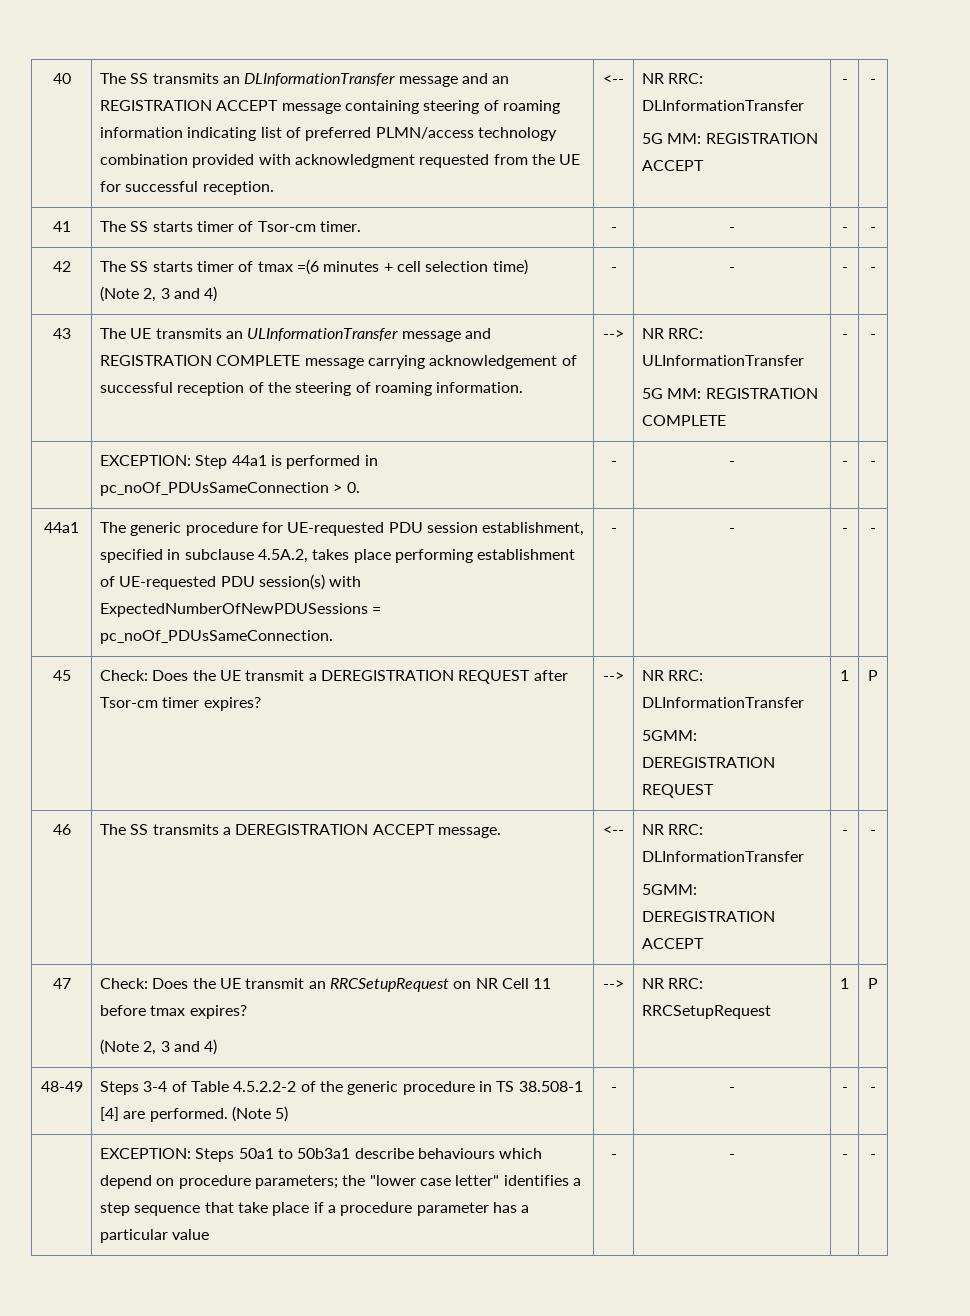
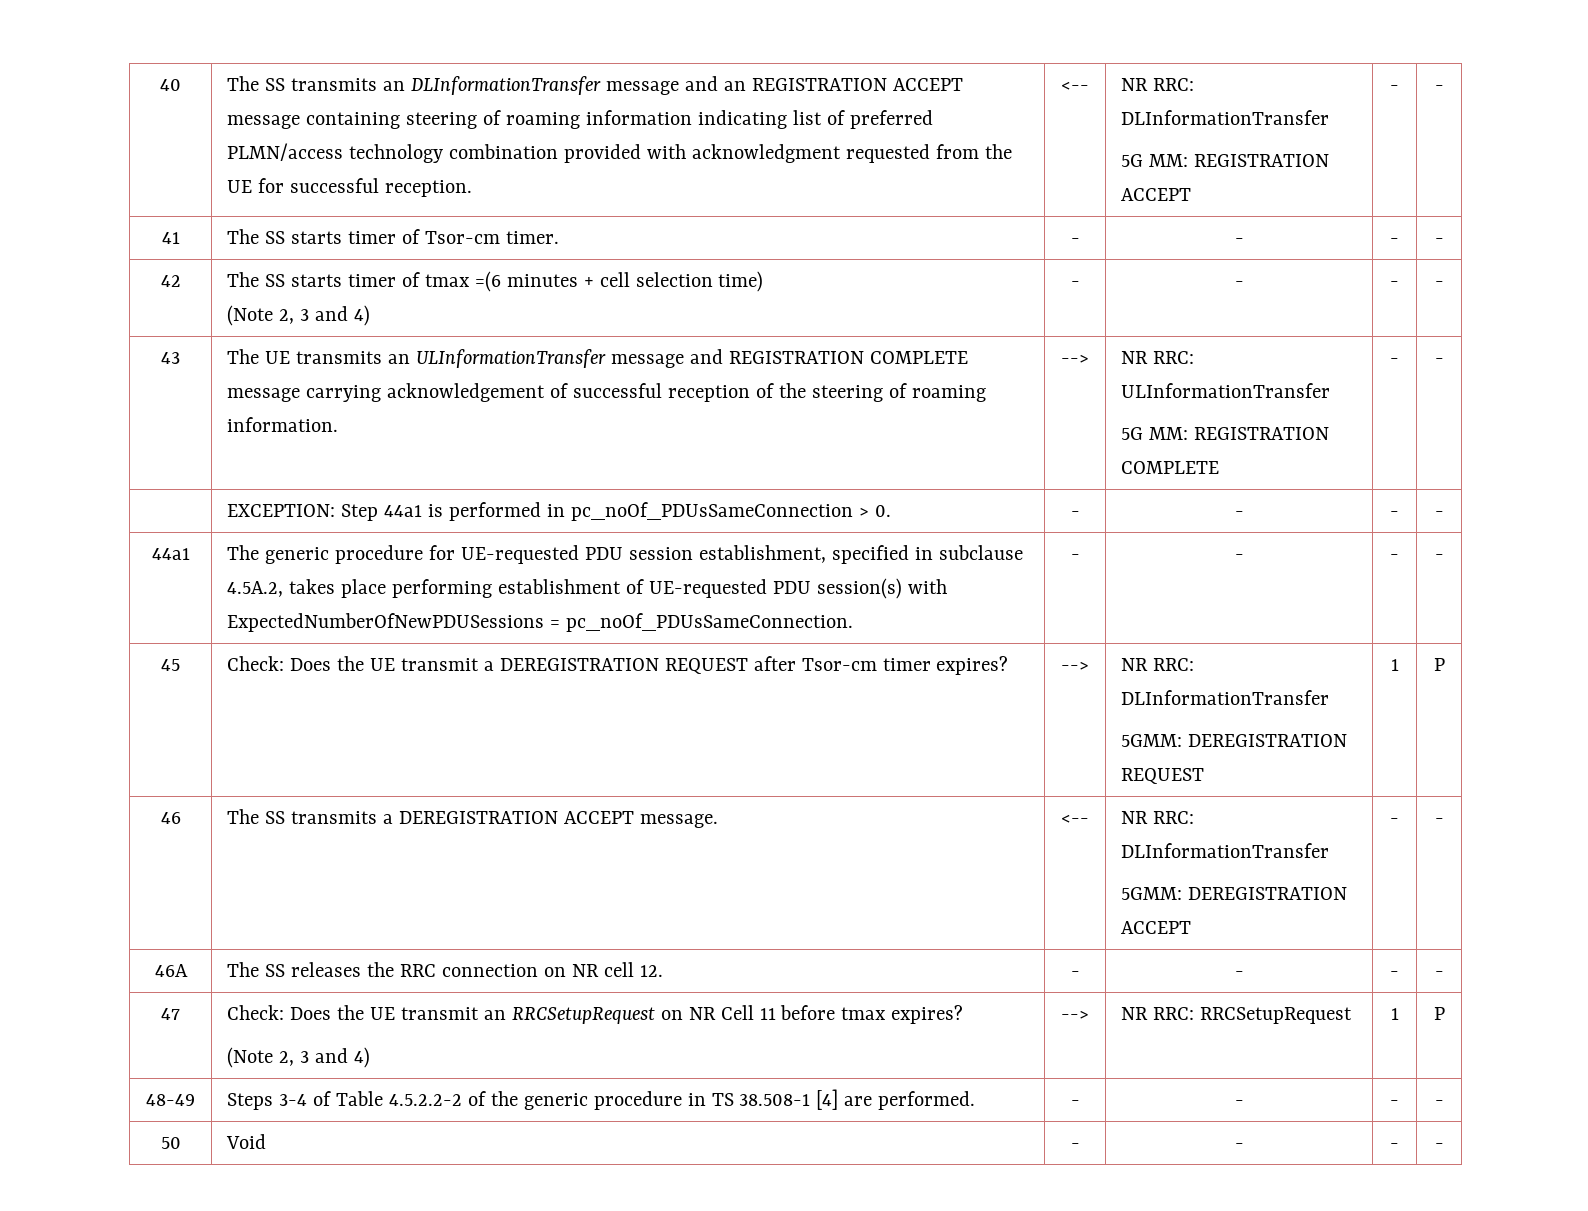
+ 46A | The SS releases the RRC connection on NR cell 12. | - | - | - | -
- 48-49 | Steps 3-4 of Table 4.5.2.2-2 of the generic procedure in TS 38.508-1 [4] are performed. (Note 5) | - | - | - | -
- | EXCEPTION: Steps 50a1 to 50b3a1 describe behaviours which depend on procedure parameters; the "lower case letter" identifies a step sequence that take place if a procedure parameter has a particular value | - | - | - | -
+ 48-49 | Steps 3-4 of Table 4.5.2.2-2 of the generic procedure in TS 38.508-1 [4] are performed. | - | - | - | -
+ 50 | Void | - | - | - | -

